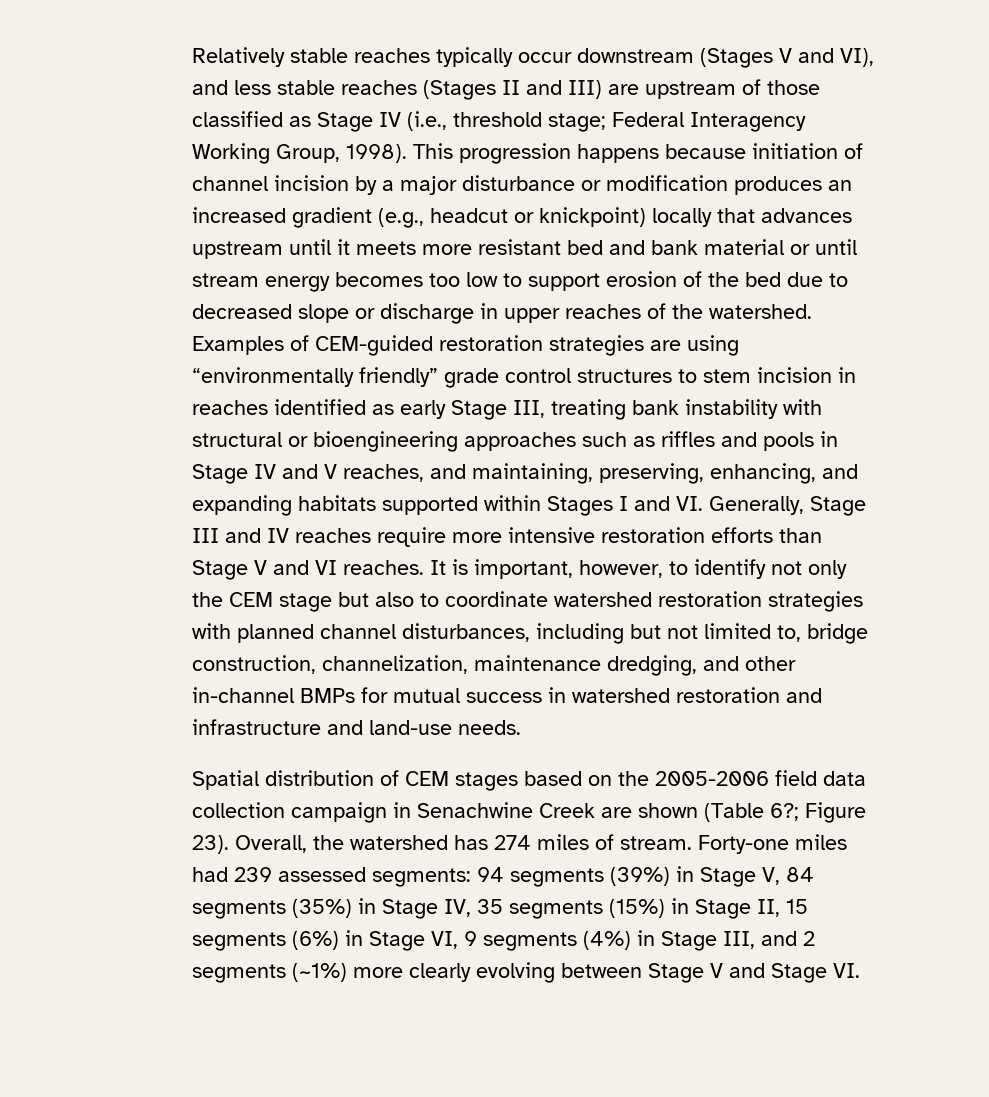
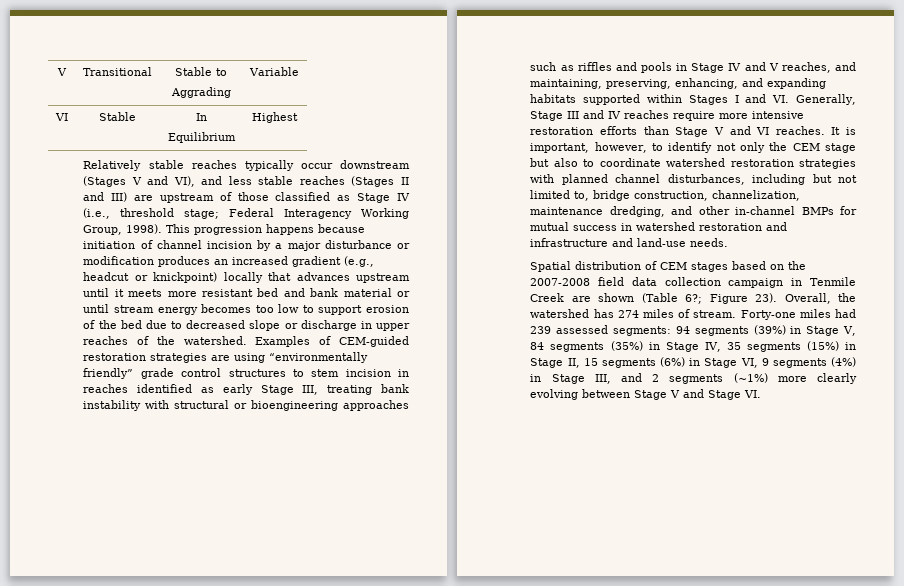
+ V | Transitional | Stable to
+ Aggrading | Variable
+ VI | Stable | In
+ Equilibrium | Highest
- Spatial distribution of CEM stages based on the 2005-2006 field data collection campaign in Senachwine Creek are shown (Table 6?; Figure 23).
+ Spatial distribution of CEM stages based on the 2007-2008 field data collection campaign in Tenmile Creek are shown (Table 6?; Figure 23).

